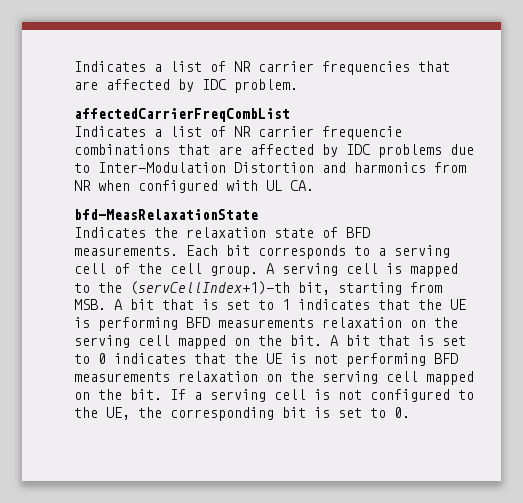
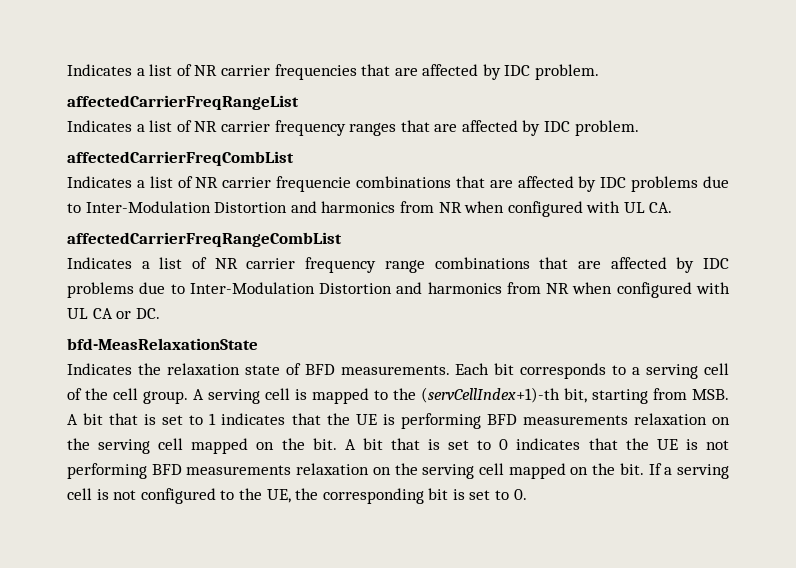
+ affectedCarrierFreqRangeList
+ Indicates a list of NR carrier frequency ranges that are affected by IDC problem.
+ affectedCarrierFreqRangeCombList
+ Indicates a list of NR carrier frequency range combinations that are affected by IDC problems due to Inter-Modulation Distortion and harmonics from NR when configured with UL CA or DC.

